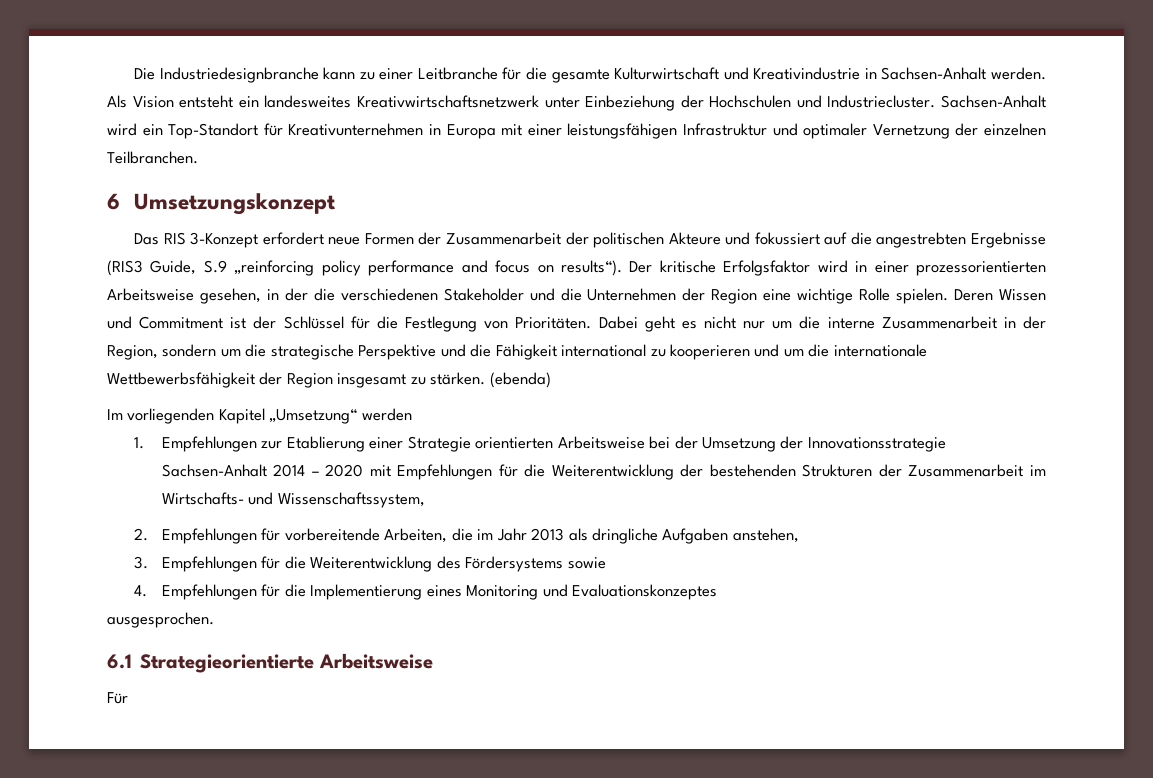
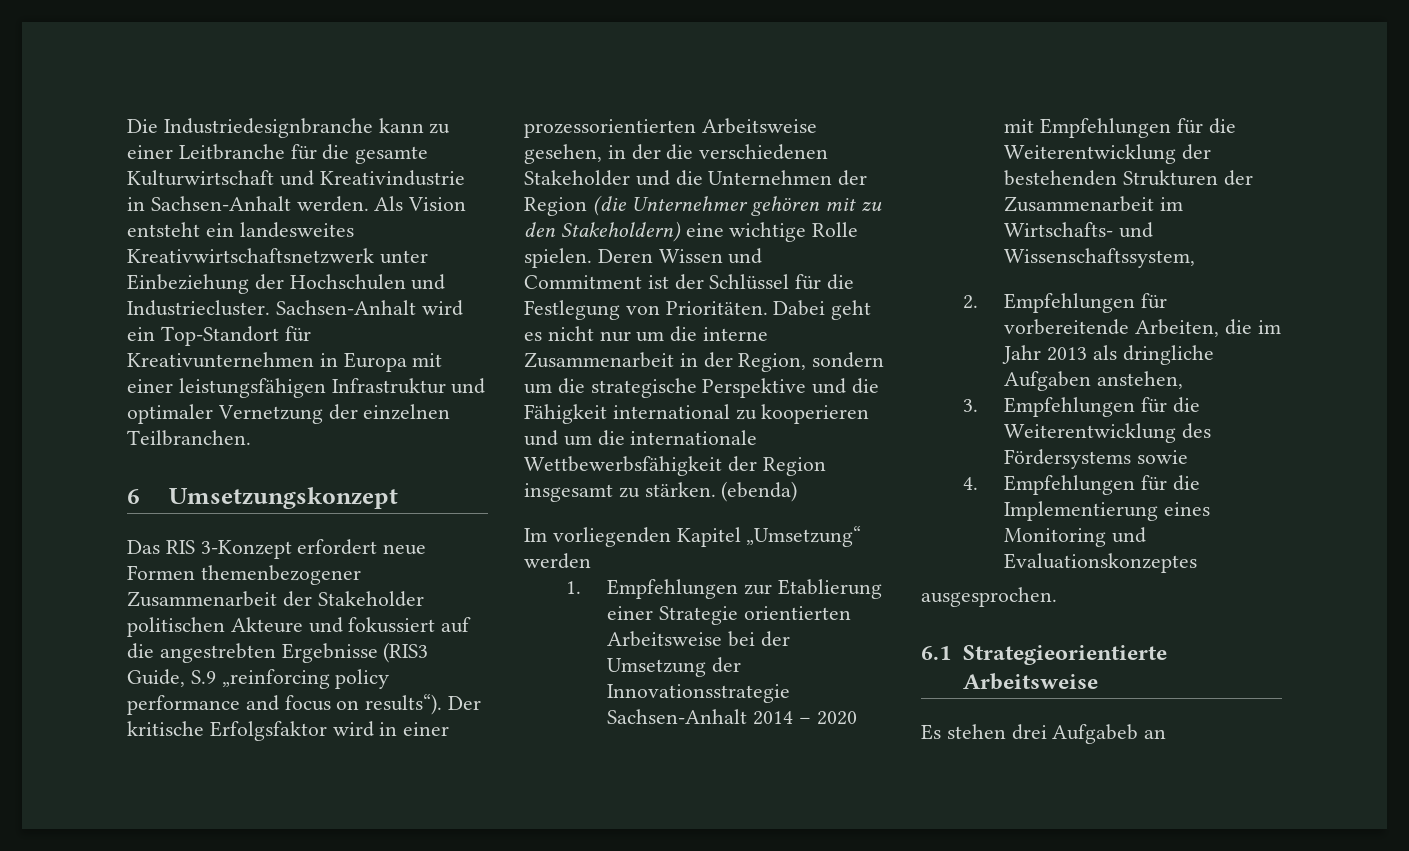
- Das RIS 3-Konzept erfordert neue Formen der Zusammenarbeit der politischen Akteure und fokussiert auf die angestrebten Ergebnisse (RIS3 Guide, S.9 „reinforcing policy performance and focus on results“).
+ Das RIS 3-Konzept erfordert neue Formen themenbezogener Zusammenarbeit der Stakeholder politischen Akteure und fokussiert auf die angestrebten Ergebnisse (RIS3 Guide, S.9 „reinforcing policy performance and focus on results“).
- Der kritische Erfolgsfaktor wird in einer prozessorientierten Arbeitsweise gesehen, in der die verschiedenen Stakeholder und die Unternehmen der Region eine wichtige Rolle spielen.
+ Der kritische Erfolgsfaktor wird in einer prozessorientierten Arbeitsweise gesehen, in der die verschiedenen Stakeholder und die Unternehmen der Region (die Unternehmer gehören mit zu den Stakeholdern) eine wichtige Rolle spielen.
- Für
+ Es stehen drei Aufgabeb an

